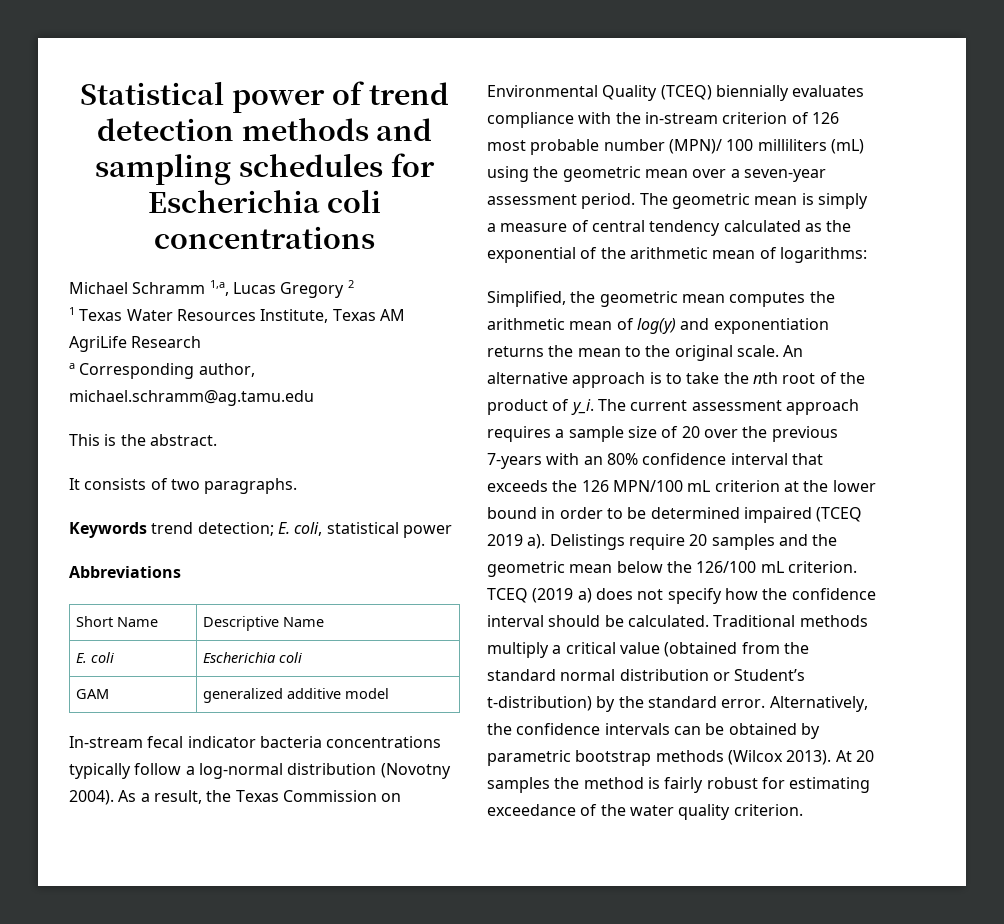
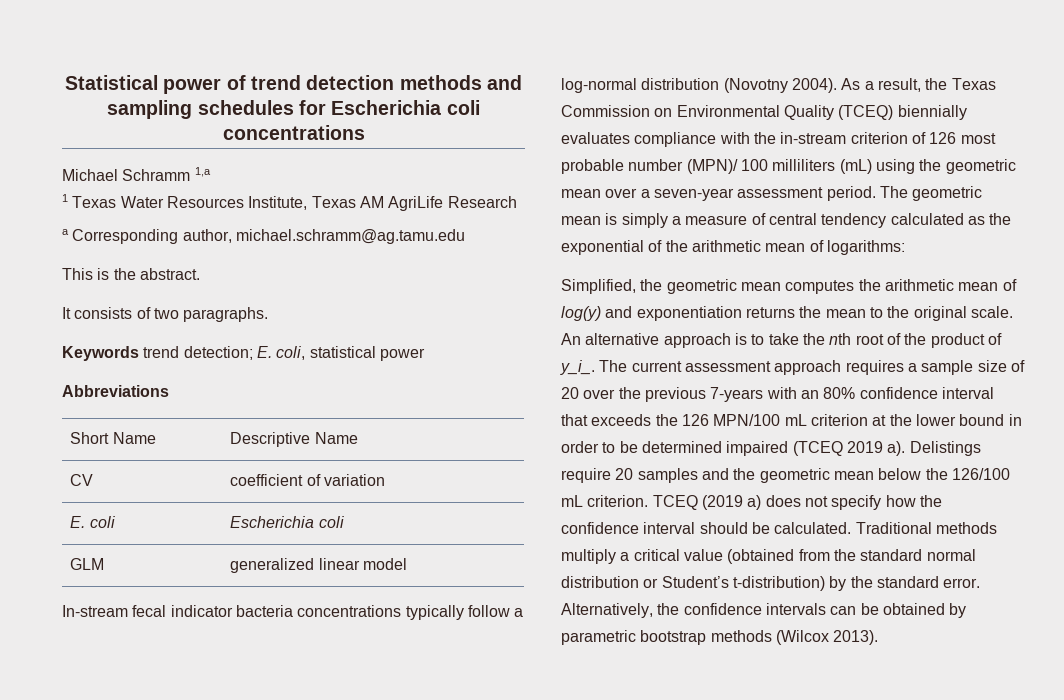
- Michael Schramm 1,a, Lucas Gregory 2
+ Michael Schramm 1,a
+ CV | coefficient of variation
- GAM | generalized additive model
+ GLM | generalized linear model
- An alternative approach is to take the nth root of the product of y_i.
+ An alternative approach is to take the nth root of the product of y_i_.
- At 20 samples the method is fairly robust for estimating exceedance of the water quality criterion.

